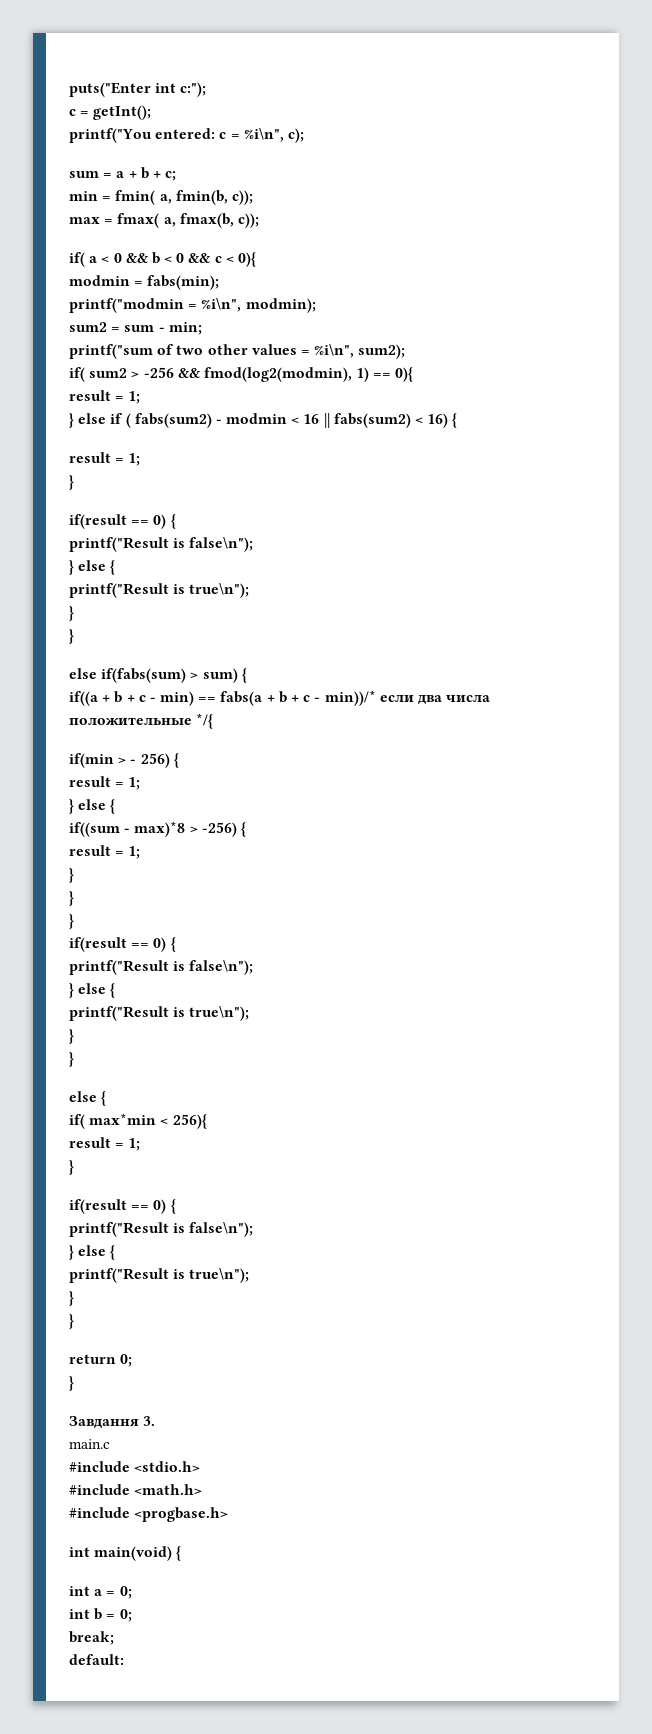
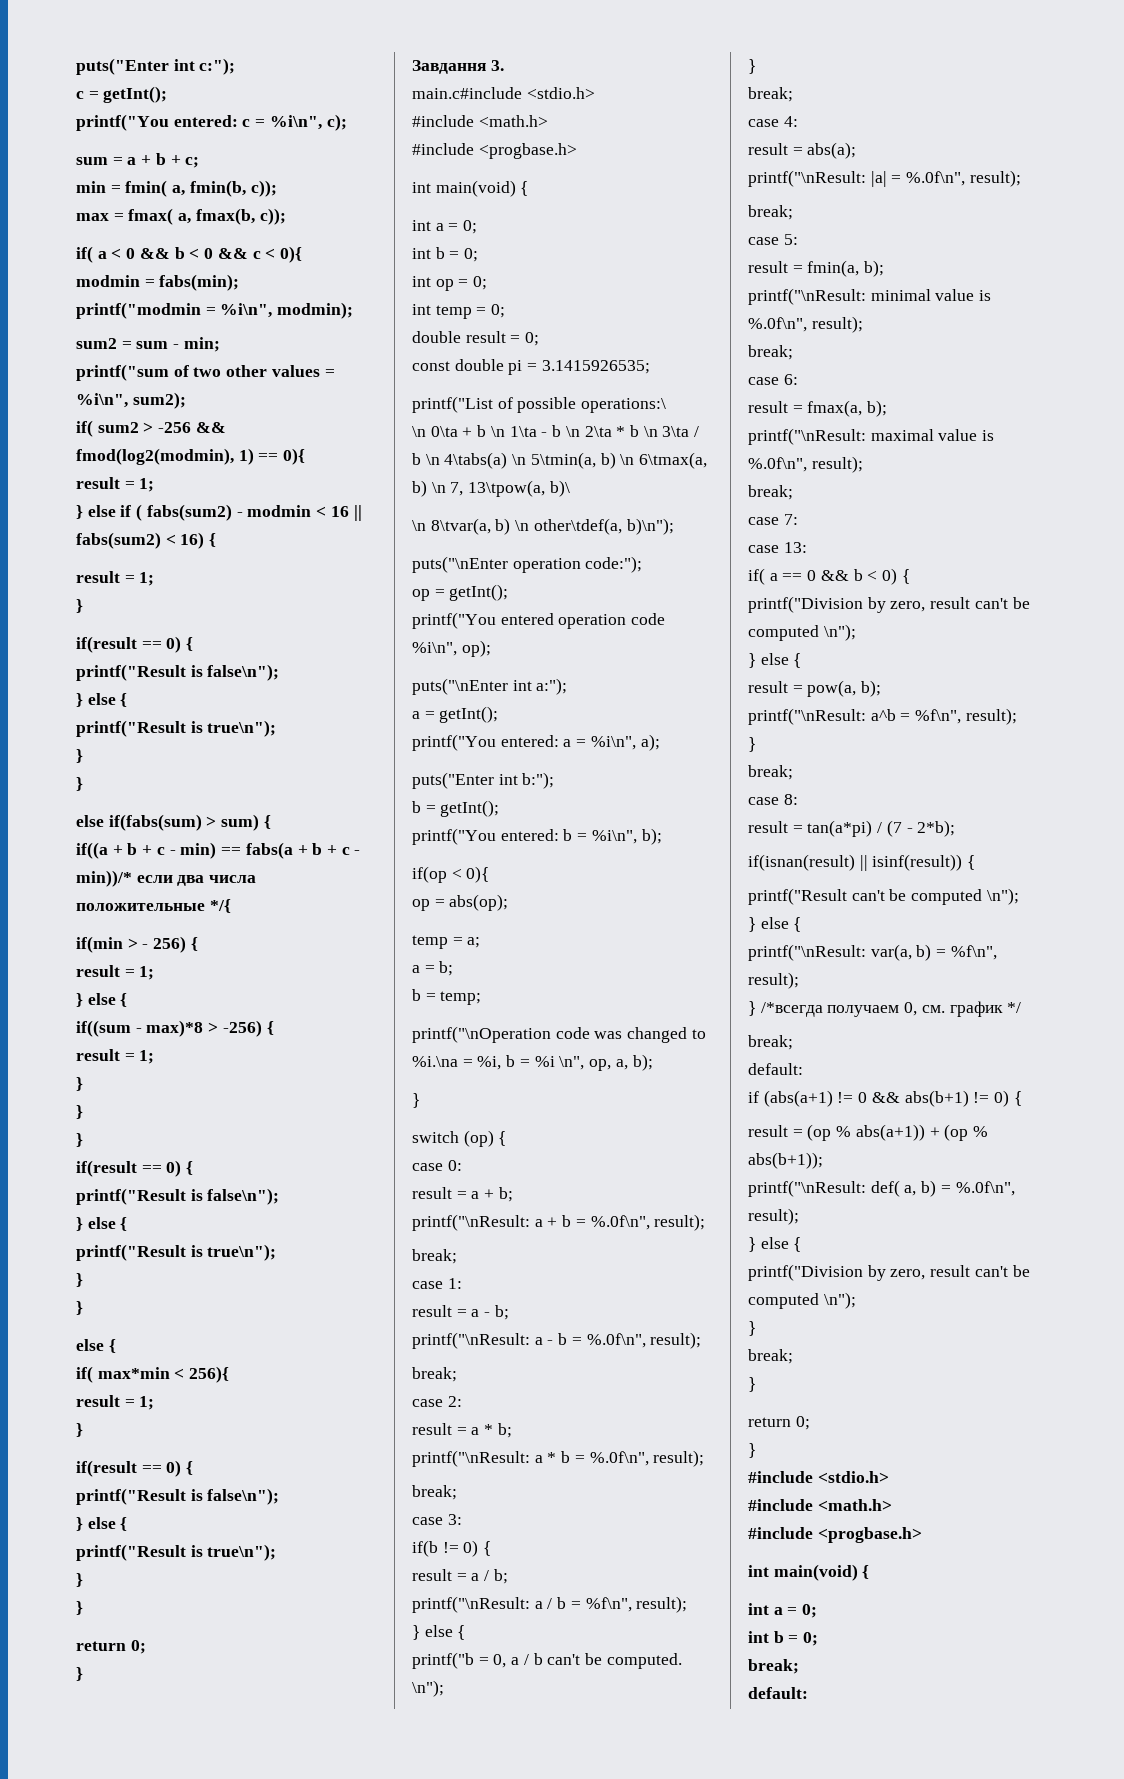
- main.c
+ main.c#include <stdio.h>
+ #include <math.h>
+ #include <progbase.h>
+ int main(void) {
+ int a = 0;
+ int b = 0;
+ int op = 0;
+ int temp = 0;
+ double result = 0;
+ const double pi = 3.1415926535;
+ printf("List of possible operations:\
+ \n 0\ta + b \n 1\ta - b \n 2\ta * b \n 3\ta / b \n 4\tabs(a) \n 5\tmin(a, b) \n 6\tmax(a, b) \n 7, 13\tpow(a, b)\
+ \n 8\tvar(a, b) \n other\tdef(a, b)\n");
+ puts("\nEnter operation code:");
+ op = getInt();
+ printf("You entered operation code %i\n", op);
+ puts("\nEnter int a:");
+ a = getInt();
+ printf("You entered: a = %i\n", a);
+ puts("Enter int b:");
+ b = getInt();
+ printf("You entered: b = %i\n", b);
+ if(op < 0){
+ op = abs(op);
+ temp = a;
+ a = b;
+ b = temp;
+ printf("\nOperation code was changed to %i.\na = %i, b = %i \n", op, a, b);
+ }
+ switch (op) {
+ case 0:
+ result = a + b;
+ printf("\nResult: a + b = %.0f\n", result);
+ break;
+ case 1:
+ result = a - b;
+ printf("\nResult: a - b = %.0f\n", result);
+ break;
+ case 2:
+ result = a * b;
+ printf("\nResult: a * b = %.0f\n", result);
+ break;
+ case 3:
+ if(b != 0) {
+ result = a / b;
+ printf("\nResult: a / b = %f\n", result);
+ } else {
+ printf("b = 0, a / b can't be computed. \n");
+ }
+ break;
+ case 4:
+ result = abs(a);
+ printf("\nResult: |a| = %.0f\n", result);
+ break;
+ case 5:
+ result = fmin(a, b);
+ printf("\nResult: minimal value is %.0f\n", result);
+ break;
+ case 6:
+ result = fmax(a, b);
+ printf("\nResult: maximal value is %.0f\n", result);
+ break;
+ case 7:
+ case 13:
+ if( a == 0 && b < 0) {
+ printf("Division by zero, result can't be computed \n");
+ } else {
+ result = pow(a, b);
+ printf("\nResult: a^b = %f\n", result);
+ }
+ break;
+ case 8:
+ result = tan(a*pi) / (7 - 2*b);
+ if(isnan(result) || isinf(result)) {
+ printf("Result can't be computed \n");
+ } else {
+ printf("\nResult: var(a, b) = %f\n", result);
+ } /*всегда получаем 0, см. график */
+ break;
+ default:
+ if (abs(a+1) != 0 && abs(b+1) != 0) {
+ result = (op % abs(a+1)) + (op % abs(b+1));
+ printf("\nResult: def( a, b) = %.0f\n", result);
+ } else {
+ printf("Division by zero, result can't be computed \n");
+ }
+ break;
+ }
+ return 0;
+ }

